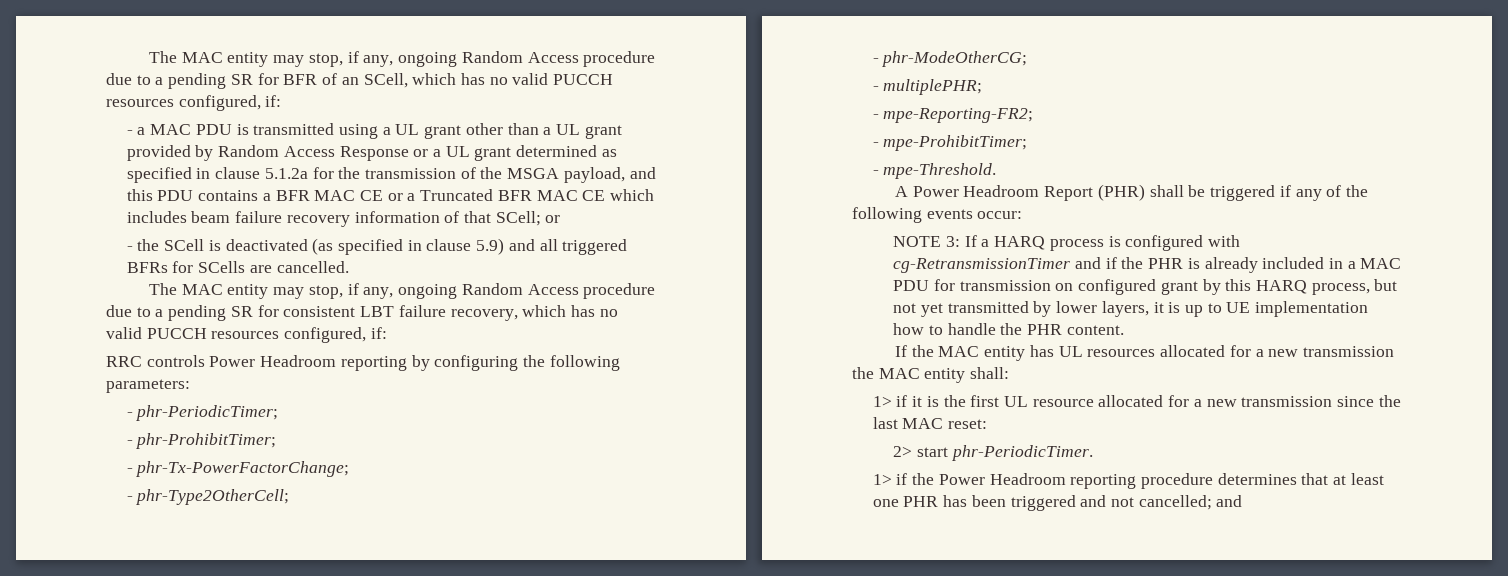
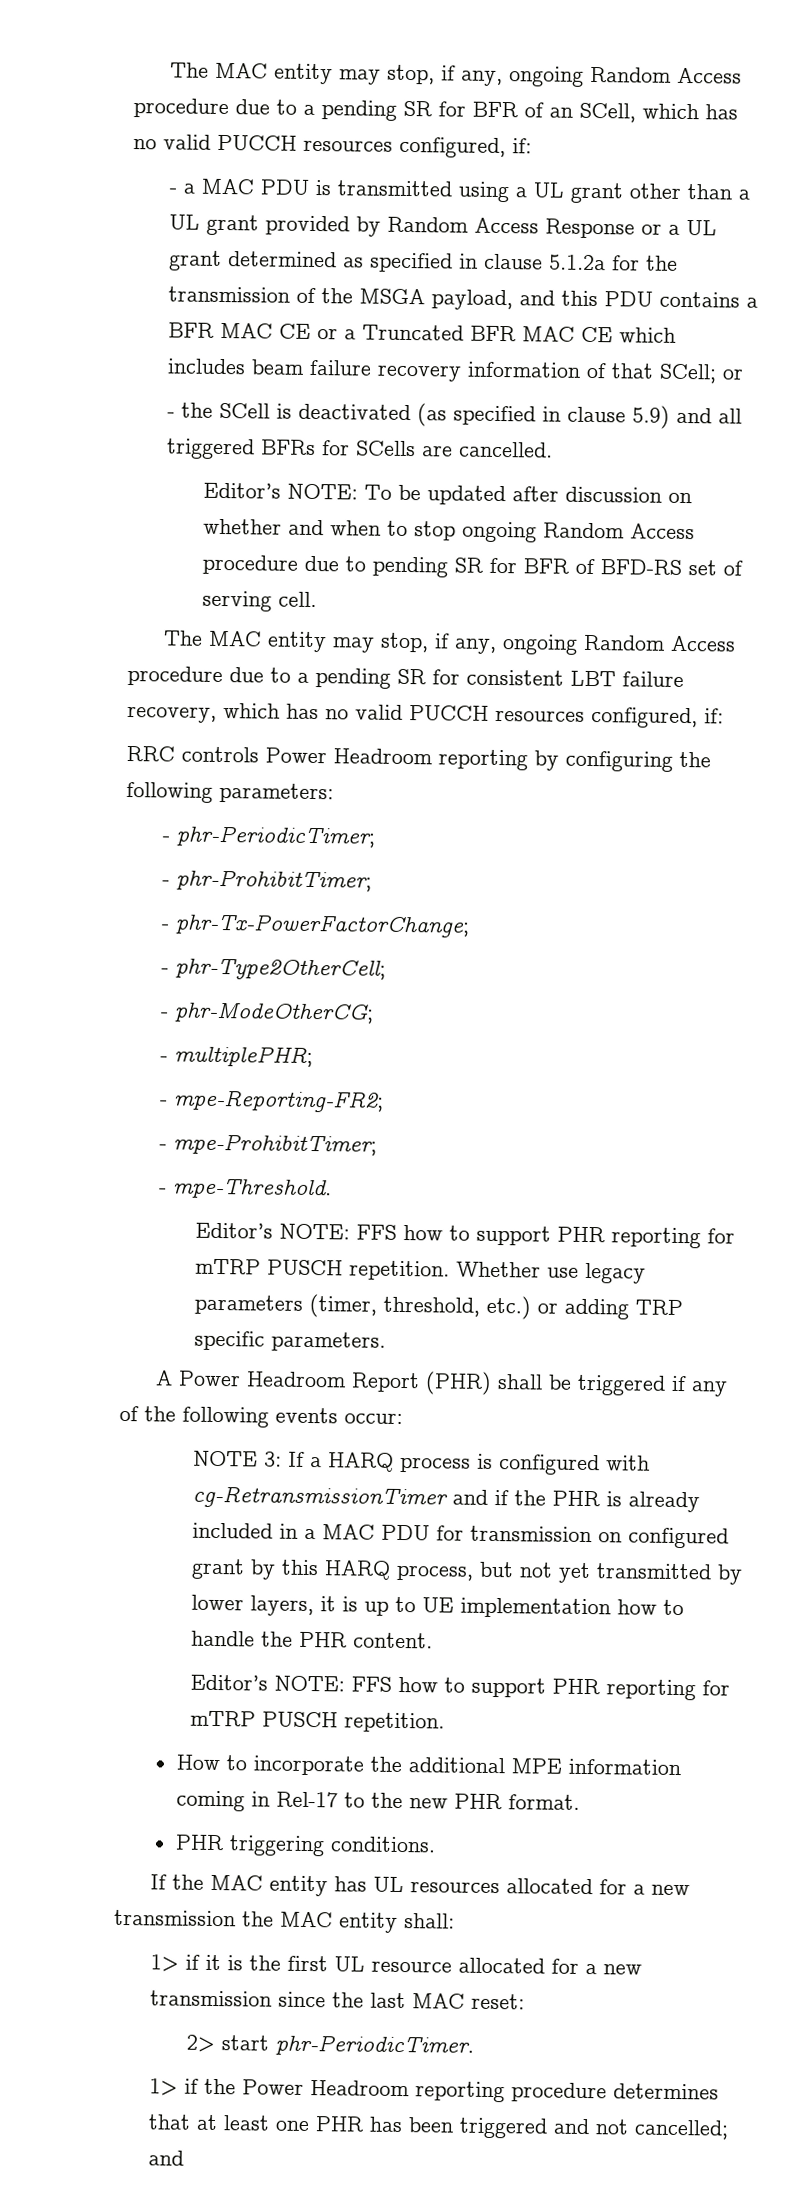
+ Editor’s NOTE: To be updated after discussion on whether and when to stop ongoing Random Access procedure due to pending SR for BFR of BFD-RS set of serving cell.
+ Editor’s NOTE: FFS how to support PHR reporting for mTRP PUSCH repetition. Whether use legacy parameters (timer, threshold, etc.) or adding TRP specific parameters.
  NOTE 3: If a HARQ process is configured with cg-RetransmissionTimer and if the PHR is already included in a MAC PDU for transmission on configured grant by this HARQ process, but not yet transmitted by lower layers, it is up to UE implementation how to handle the PHR content.
+ Editor’s NOTE: FFS how to support PHR reporting for mTRP PUSCH repetition.
+ How to incorporate the additional MPE information coming in Rel-17 to the new PHR format.
+ PHR triggering conditions.

